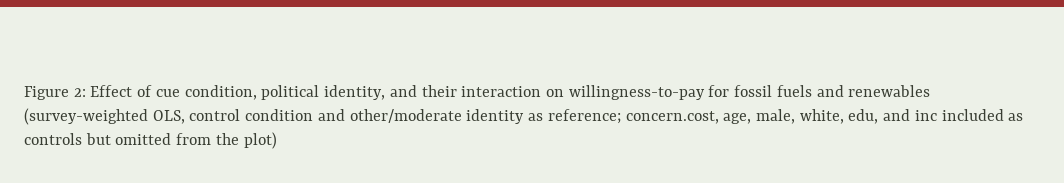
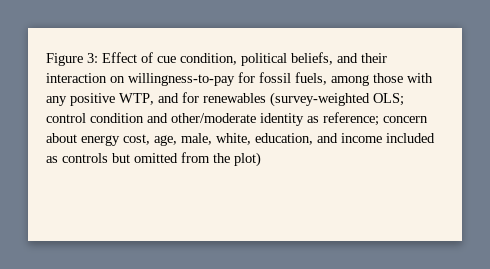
- Figure 2: Effect of cue condition, political identity, and their interaction on willingness-to-pay for fossil fuels and renewables (survey-weighted OLS, control condition and other/moderate identity as reference; concern.cost, age, male, white, edu, and inc included as controls but omitted from the plot)
+ Figure 3: Effect of cue condition, political beliefs, and their interaction on willingness-to-pay for fossil fuels, among those with any positive WTP, and for renewables (survey-weighted OLS; control condition and other/moderate identity as reference; concern about energy cost, age, male, white, education, and income included as controls but omitted from the plot)

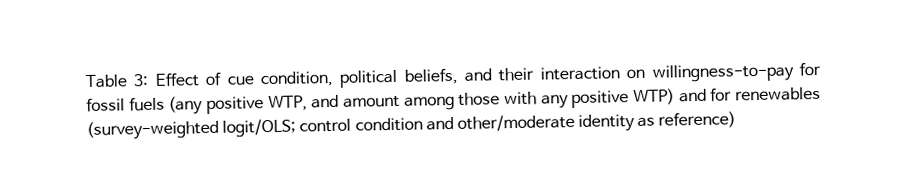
- Figure 3: Effect of cue condition, political beliefs, and their interaction on willingness-to-pay for fossil fuels, among those with any positive WTP, and for renewables (survey-weighted OLS; control condition and other/moderate identity as reference; concern about energy cost, age, male, white, education, and income included as controls but omitted from the plot)
+ Table 3: Effect of cue condition, political beliefs, and their interaction on willingness-to-pay for fossil fuels (any positive WTP, and amount among those with any positive WTP) and for renewables (survey-weighted logit/OLS; control condition and other/moderate identity as reference)

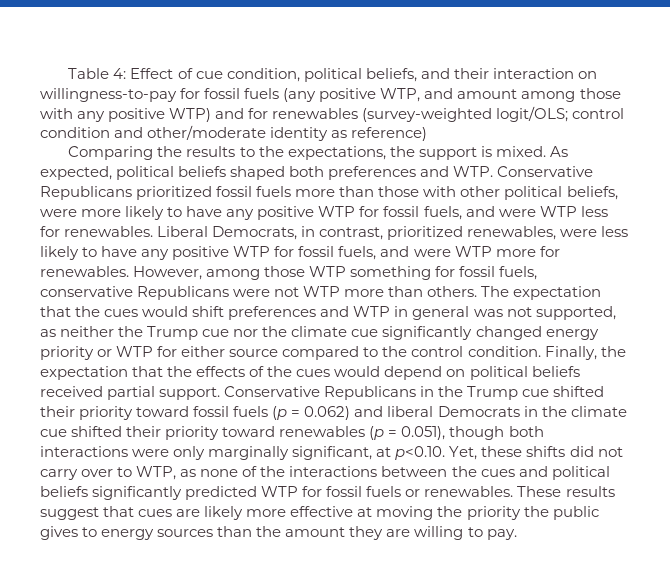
- Table 3: Effect of cue condition, political beliefs, and their interaction on willingness-to-pay for fossil fuels (any positive WTP, and amount among those with any positive WTP) and for renewables (survey-weighted logit/OLS; control condition and other/moderate identity as reference)
+ Table 4: Effect of cue condition, political beliefs, and their interaction on willingness-to-pay for fossil fuels (any positive WTP, and amount among those with any positive WTP) and for renewables (survey-weighted logit/OLS; control condition and other/moderate identity as reference)
+ Comparing the results to the expectations, the support is mixed. As expected, political beliefs shaped both preferences and WTP. Conservative Republicans prioritized fossil fuels more than those with other political beliefs, were more likely to have any positive WTP for fossil fuels, and were WTP less for renewables. Liberal Democrats, in contrast, prioritized renewables, were less likely to have any positive WTP for fossil fuels, and were WTP more for renewables. However, among those WTP something for fossil fuels, conservative Republicans were not WTP more than others. The expectation that the cues would shift preferences and WTP in general was not supported, as neither the Trump cue nor the climate cue significantly changed energy priority or WTP for either source compared to the control condition. Finally, the expectation that the effects of the cues would depend on political beliefs received partial support. Conservative Republicans in the Trump cue shifted their priority toward fossil fuels (p = 0.062) and liberal Democrats in the climate cue shifted their priority toward renewables (p = 0.051), though both interactions were only marginally significant, at p<0.10. Yet, these shifts did not carry over to WTP, as none of the interactions between the cues and political beliefs significantly predicted WTP for fossil fuels or renewables. These results suggest that cues are likely more effective at moving the priority the public gives to energy sources than the amount they are willing to pay.

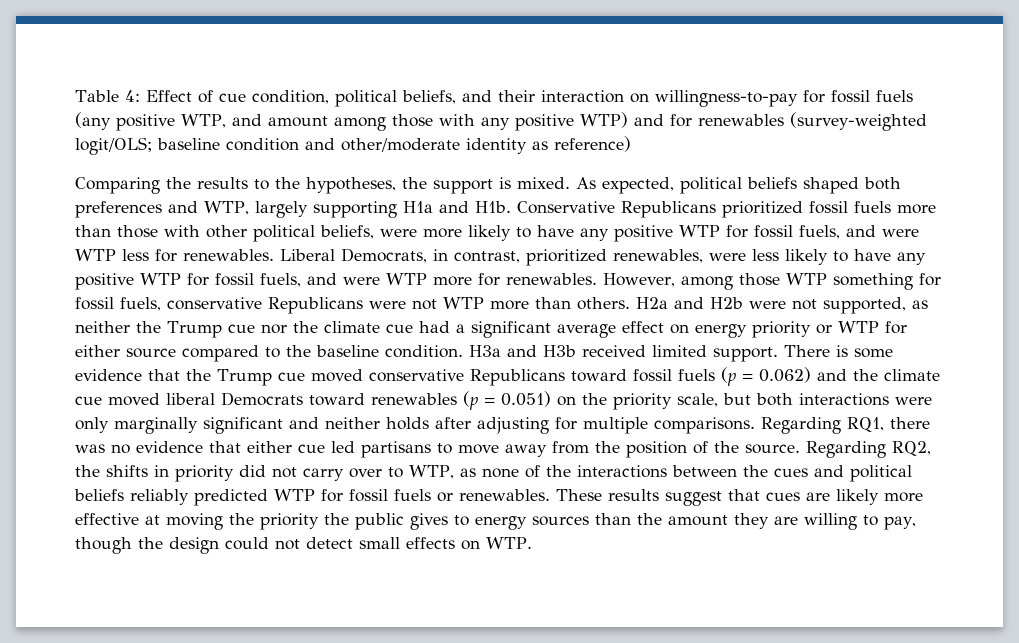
- Table 4: Effect of cue condition, political beliefs, and their interaction on willingness-to-pay for fossil fuels (any positive WTP, and amount among those with any positive WTP) and for renewables (survey-weighted logit/OLS; control condition and other/moderate identity as reference)
+ Table 4: Effect of cue condition, political beliefs, and their interaction on willingness-to-pay for fossil fuels (any positive WTP, and amount among those with any positive WTP) and for renewables (survey-weighted logit/OLS; baseline condition and other/moderate identity as reference)
- Comparing the results to the expectations, the support is mixed.
+ Comparing the results to the hypotheses, the support is mixed.
- As expected, political beliefs shaped both preferences and WTP. Conservative Republicans prioritized fossil fuels more than those with other political beliefs, were more likely to have any positive WTP for fossil fuels, and were WTP less for renewables.
+ As expected, political beliefs shaped both preferences and WTP, largely supporting H1a and H1b. Conservative Republicans prioritized fossil fuels more than those with other political beliefs, were more likely to have any positive WTP for fossil fuels, and were WTP less for renewables.
- The expectation that the cues would shift preferences and WTP in general was not supported, as neither the Trump cue nor the climate cue significantly changed energy priority or WTP for either source compared to the control condition. Finally, the expectation that the effects of the cues would depend on political beliefs received partial support. Conservative Republicans in the Trump cue shifted their priority toward fossil fuels (p = 0.062) and liberal Democrats in the climate cue shifted their priority toward renewables (p = 0.051), though both interactions were only marginally significant, at p<0.10. Yet, these shifts did not carry over to WTP, as none of the interactions between the cues and political beliefs significantly predicted WTP for fossil fuels or renewables.
+ H2a and H2b were not supported, as neither the Trump cue nor the climate cue had a significant average effect on energy priority or WTP for either source compared to the baseline condition. H3a and H3b received limited support. There is some evidence that the Trump cue moved conservative Republicans toward fossil fuels (p = 0.062) and the climate cue moved liberal Democrats toward renewables (p = 0.051) on the priority scale, but both interactions were only marginally significant and neither holds after adjusting for multiple comparisons. Regarding RQ1, there was no evidence that either cue led partisans to move away from the position of the source. Regarding RQ2, the shifts in priority did not carry over to WTP, as none of the interactions between the cues and political beliefs reliably predicted WTP for fossil fuels or renewables.
- These results suggest that cues are likely more effective at moving the priority the public gives to energy sources than the amount they are willing to pay.
+ These results suggest that cues are likely more effective at moving the priority the public gives to energy sources than the amount they are willing to pay, though the design could not detect small effects on WTP.

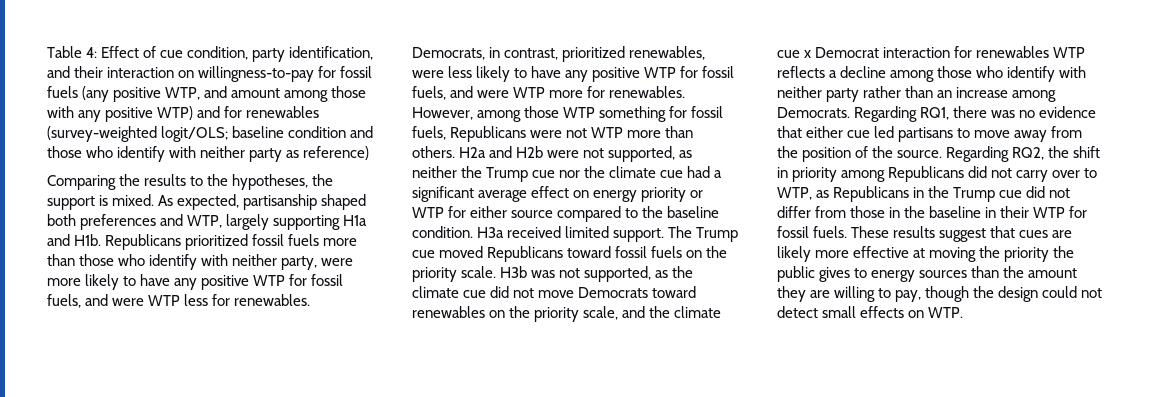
- Table 4: Effect of cue condition, political beliefs, and their interaction on willingness-to-pay for fossil fuels (any positive WTP, and amount among those with any positive WTP) and for renewables (survey-weighted logit/OLS; baseline condition and other/moderate identity as reference)
+ Table 4: Effect of cue condition, party identification, and their interaction on willingness-to-pay for fossil fuels (any positive WTP, and amount among those with any positive WTP) and for renewables (survey-weighted logit/OLS; baseline condition and those who identify with neither party as reference)
- As expected, political beliefs shaped both preferences and WTP, largely supporting H1a and H1b. Conservative Republicans prioritized fossil fuels more than those with other political beliefs, were more likely to have any positive WTP for fossil fuels, and were WTP less for renewables.
+ As expected, partisanship shaped both preferences and WTP, largely supporting H1a and H1b. Republicans prioritized fossil fuels more than those who identify with neither party, were more likely to have any positive WTP for fossil fuels, and were WTP less for renewables.
- Liberal Democrats, in contrast, prioritized renewables, were less likely to have any positive WTP for fossil fuels, and were WTP more for renewables.
+ Democrats, in contrast, prioritized renewables, were less likely to have any positive WTP for fossil fuels, and were WTP more for renewables.
- However, among those WTP something for fossil fuels, conservative Republicans were not WTP more than others.
+ However, among those WTP something for fossil fuels, Republicans were not WTP more than others.
- H3a and H3b received limited support.
+ H3a received limited support.
- There is some evidence that the Trump cue moved conservative Republicans toward fossil fuels (p = 0.062) and the climate cue moved liberal Democrats toward renewables (p = 0.051) on the priority scale, but both interactions were only marginally significant and neither holds after adjusting for multiple comparisons.
+ The Trump cue moved Republicans toward fossil fuels on the priority scale. H3b was not supported, as the climate cue did not move Democrats toward renewables on the priority scale, and the climate cue x Democrat interaction for renewables WTP reflects a decline among those who identify with neither party rather than an increase among Democrats.
- Regarding RQ2, the shifts in priority did not carry over to WTP, as none of the interactions between the cues and political beliefs reliably predicted WTP for fossil fuels or renewables.
+ Regarding RQ2, the shift in priority among Republicans did not carry over to WTP, as Republicans in the Trump cue did not differ from those in the baseline in their WTP for fossil fuels.

